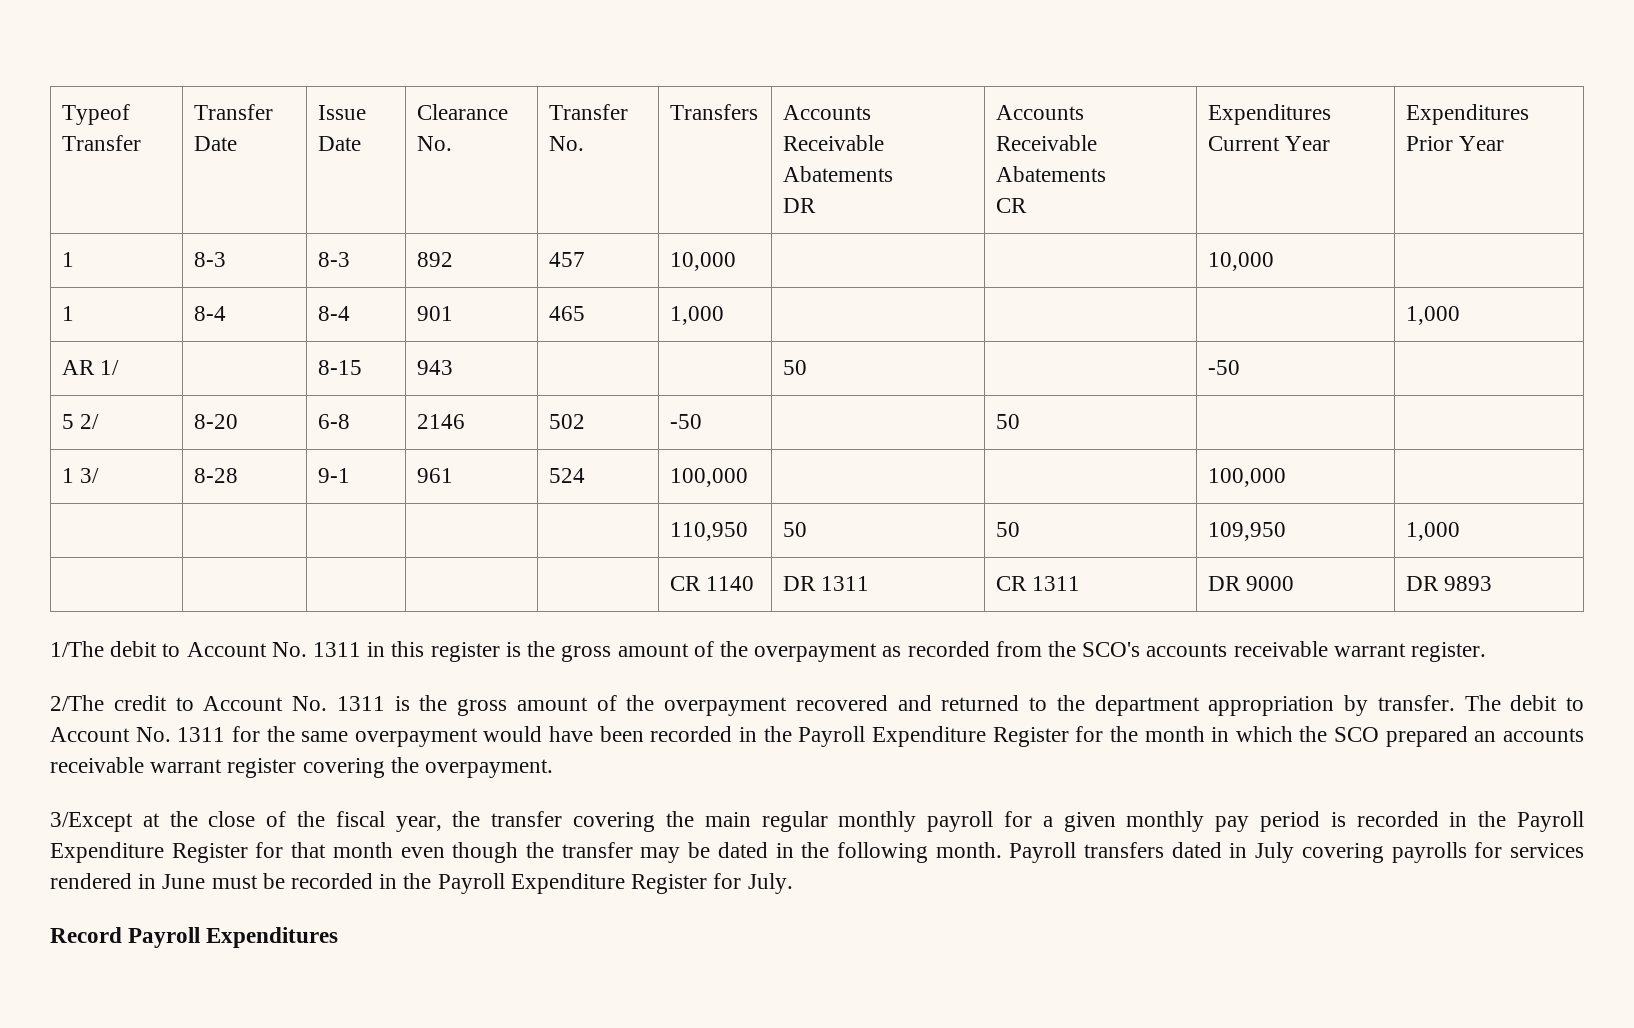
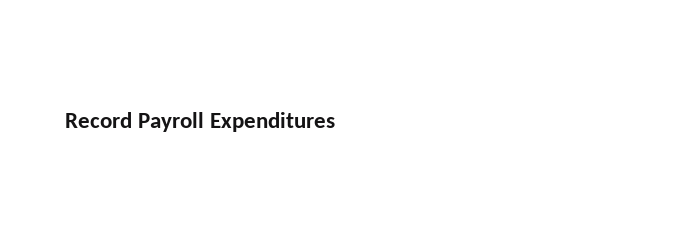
- Typeof Transfer | Transfer Date | Issue Date | Clearance No. | Transfer No. | Transfers | Accounts Receivable Abatements
- DR | Accounts Receivable Abatements
- CR | Expenditures Current Year | Expenditures Prior Year
- 1 | 8-3 | 8-3 | 892 | 457 | 10,000 | | | 10,000 |
- 1 | 8-4 | 8-4 | 901 | 465 | 1,000 | | | | 1,000
- AR 1/ | | 8-15 | 943 | | | 50 | | -50 |
- 5 2/ | 8-20 | 6-8 | 2146 | 502 | -50 | | 50 | |
- 1 3/ | 8-28 | 9-1 | 961 | 524 | 100,000 | | | 100,000 |
- | | | | | 110,950 | 50 | 50 | 109,950 | 1,000
- | | | | | CR 1140 | DR 1311 | CR 1311 | DR 9000 | DR 9893
- 1/The debit to Account No. 1311 in this register is the gross amount of the overpayment as recorded from the SCO's accounts receivable warrant register.
- 2/The credit to Account No. 1311 is the gross amount of the overpayment recovered and returned to the department appropriation by transfer. The debit to Account No. 1311 for the same overpayment would have been recorded in the Payroll Expenditure Register for the month in which the SCO prepared an accounts receivable warrant register covering the overpayment.
- 3/Except at the close of the fiscal year, the transfer covering the main regular monthly payroll for a given monthly pay period is recorded in the Payroll Expenditure Register for that month even though the transfer may be dated in the following month. Payroll transfers dated in July covering payrolls for services rendered in June must be recorded in the Payroll Expenditure Register for July.

